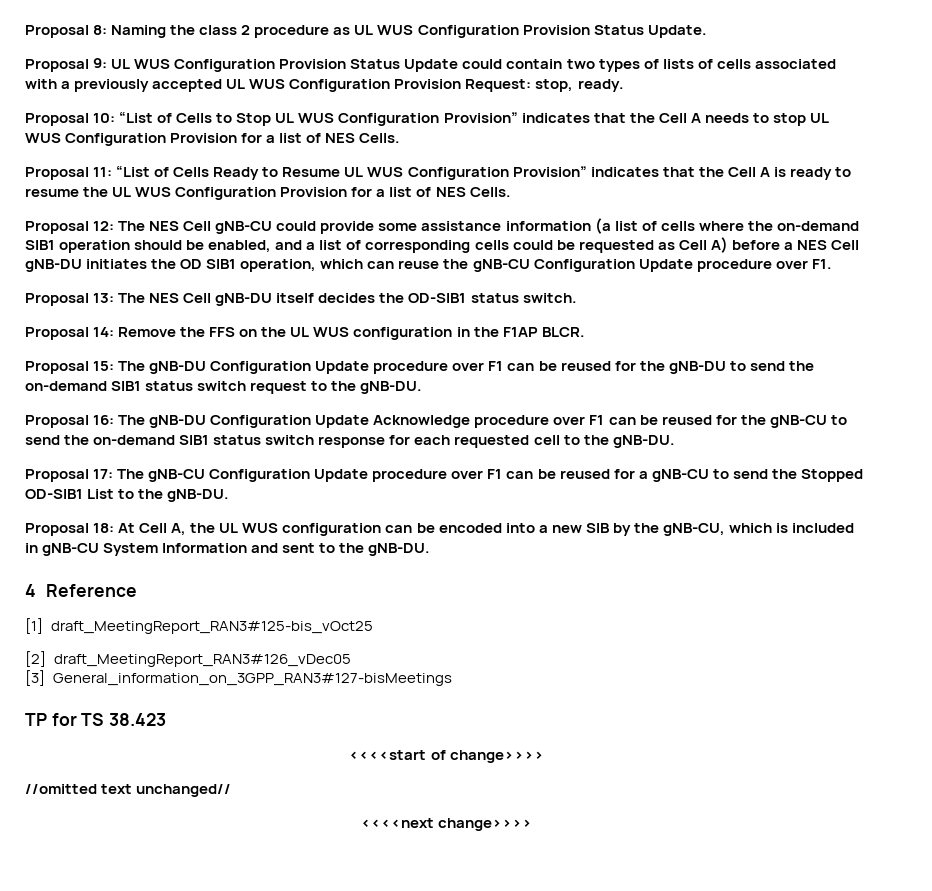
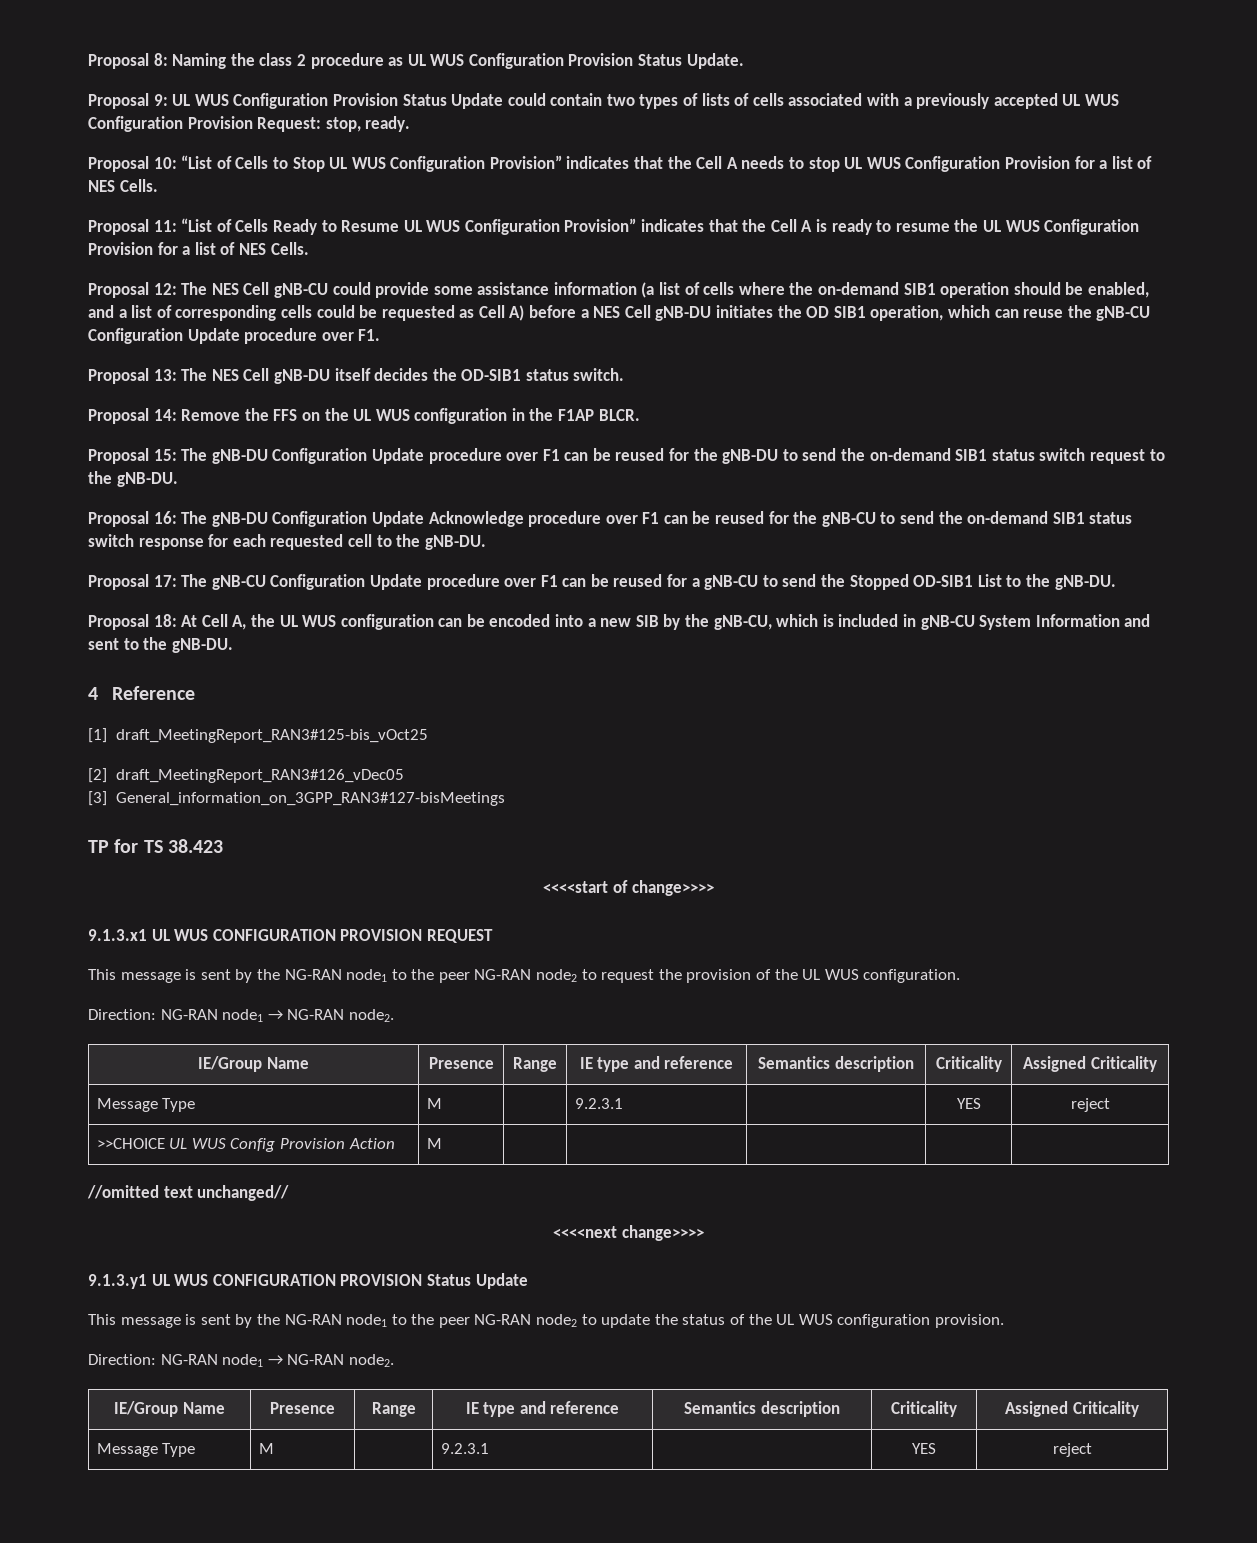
+ 9.1.3.x1 UL WUS CONFIGURATION PROVISION REQUEST
+ This message is sent by the NG-RAN node1 to the peer NG-RAN node2 to request the provision of the UL WUS configuration.
+ Direction: NG-RAN node1 → NG-RAN node2.
+ IE/Group Name | Presence | Range | IE type and reference | Semantics description | Criticality | Assigned Criticality
+ Message Type | M | | 9.2.3.1 | | YES | reject
+ >>CHOICE UL WUS Config Provision Action | M | | | | |
+ 9.1.3.y1 UL WUS CONFIGURATION PROVISION Status Update
+ This message is sent by the NG-RAN node1 to the peer NG-RAN node2 to update the status of the UL WUS configuration provision.
+ Direction: NG-RAN node1 → NG-RAN node2.
+ IE/Group Name | Presence | Range | IE type and reference | Semantics description | Criticality | Assigned Criticality
+ Message Type | M | | 9.2.3.1 | | YES | reject

